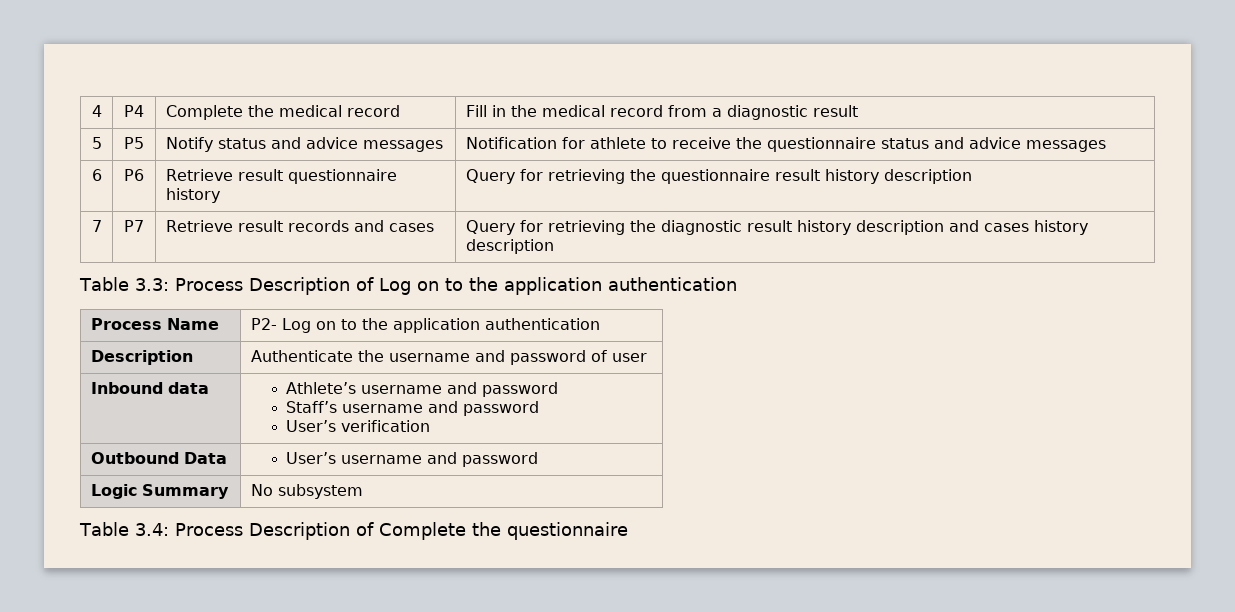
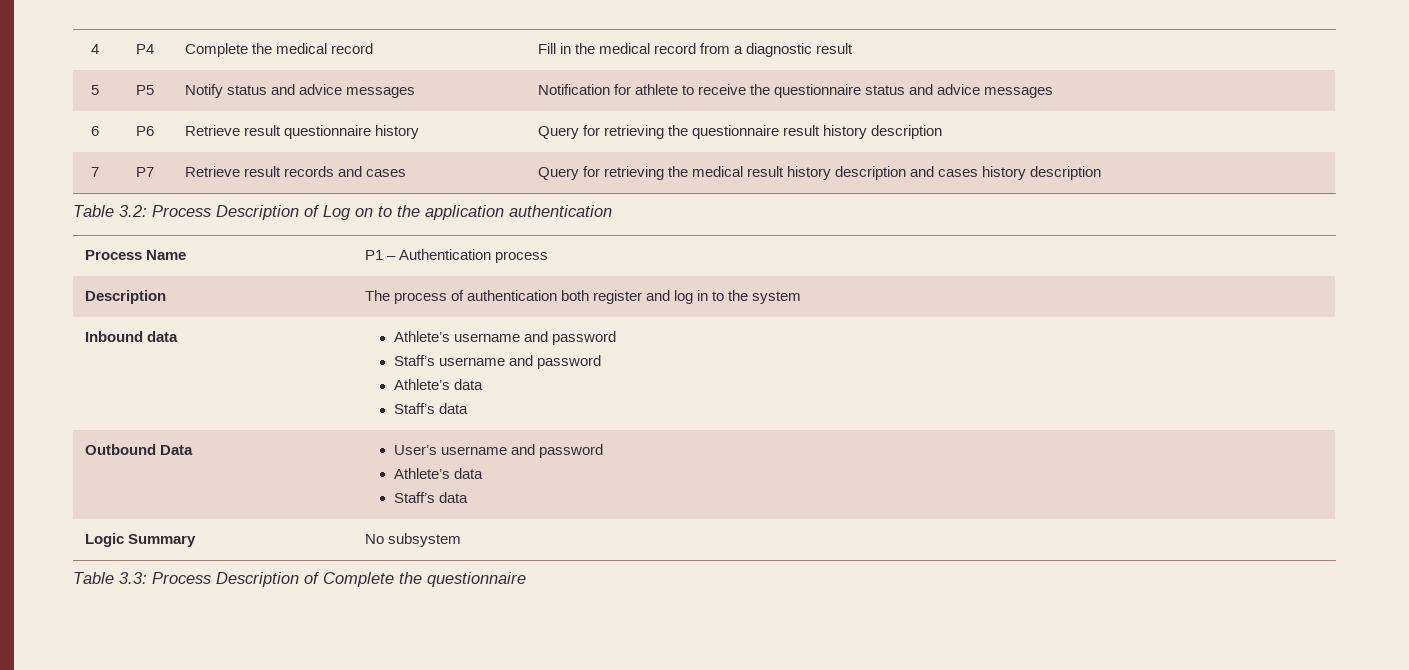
- 7 | P7 | Retrieve result records and cases | Query for retrieving the diagnostic result history description and cases history description
+ 7 | P7 | Retrieve result records and cases | Query for retrieving the medical result history description and cases history description
- Table 3.3: Process Description of Log on to the application authentication
+ Table 3.2: Process Description of Log on to the application authentication
- Process Name | P2- Log on to the application authentication
- Description | Authenticate the username and password of user
+ Process Name | P1 – Authentication process
+ Description | The process of authentication both register and log in to the system
  Inbound data | Athlete’s username and password
  Staff’s username and password
- User’s verification
+ Athlete’s data
+ Staff’s data
  Outbound Data | User’s username and password
+ Athlete’s data
+ Staff’s data
- Table 3.4: Process Description of Complete the questionnaire
+ Table 3.3: Process Description of Complete the questionnaire

